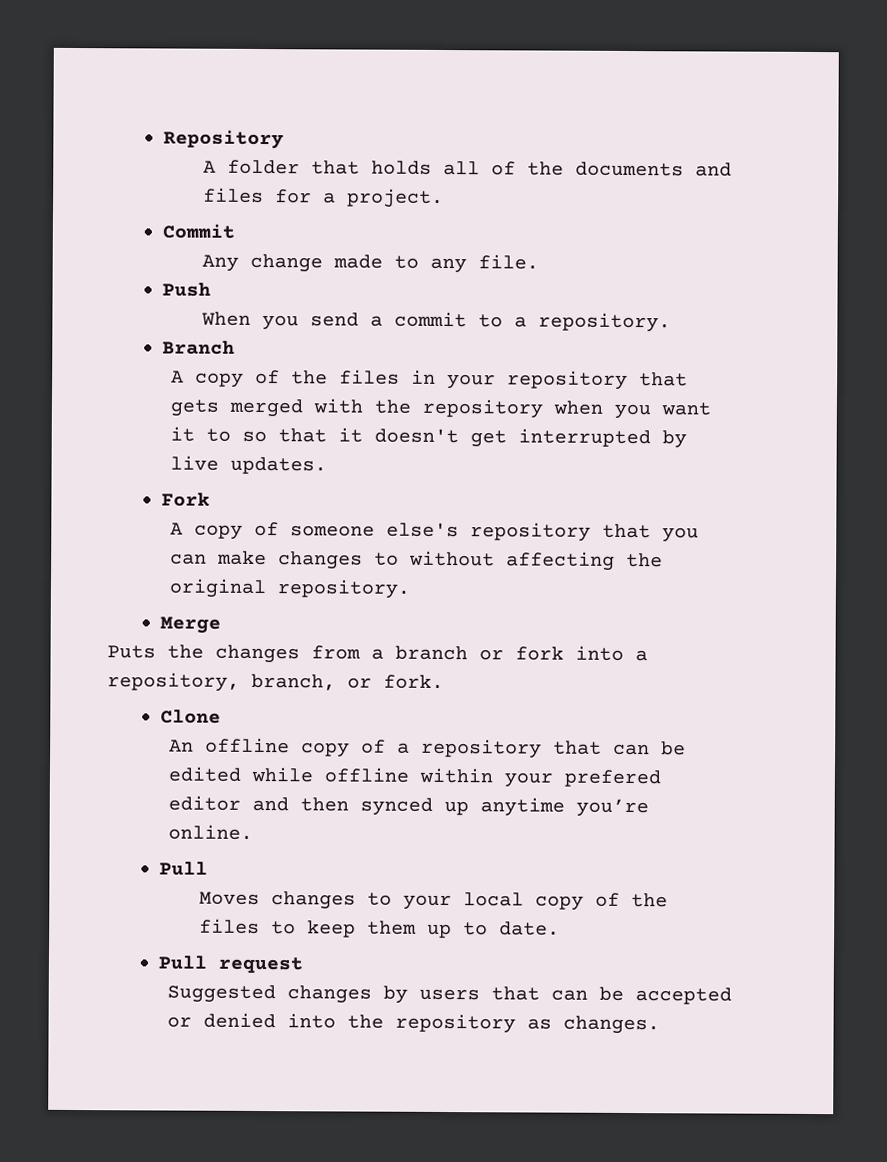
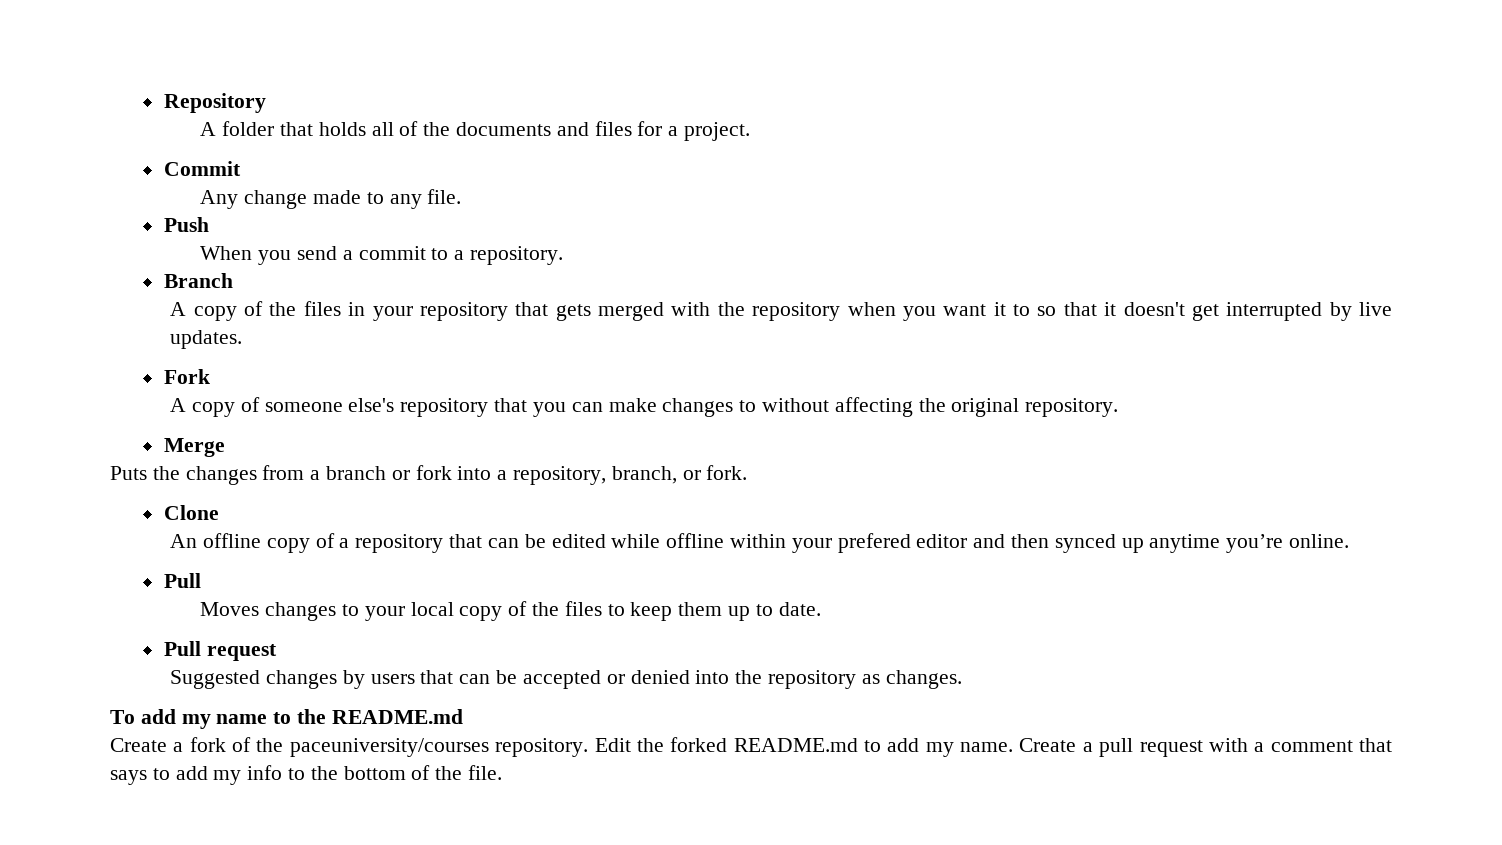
+ To add my name to the README.md
+ Create a fork of the paceuniversity/courses repository. Edit the forked README.md to add my name. Create a pull request with a comment that says to add my info to the bottom of the file.

